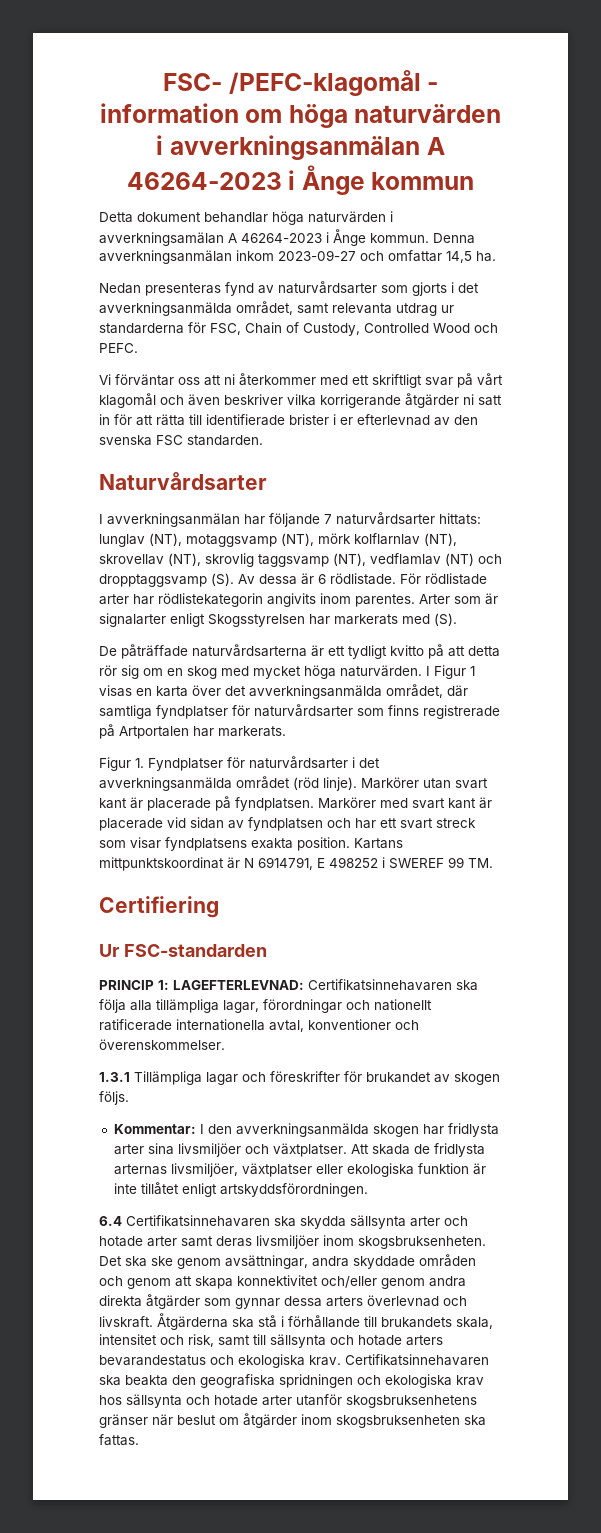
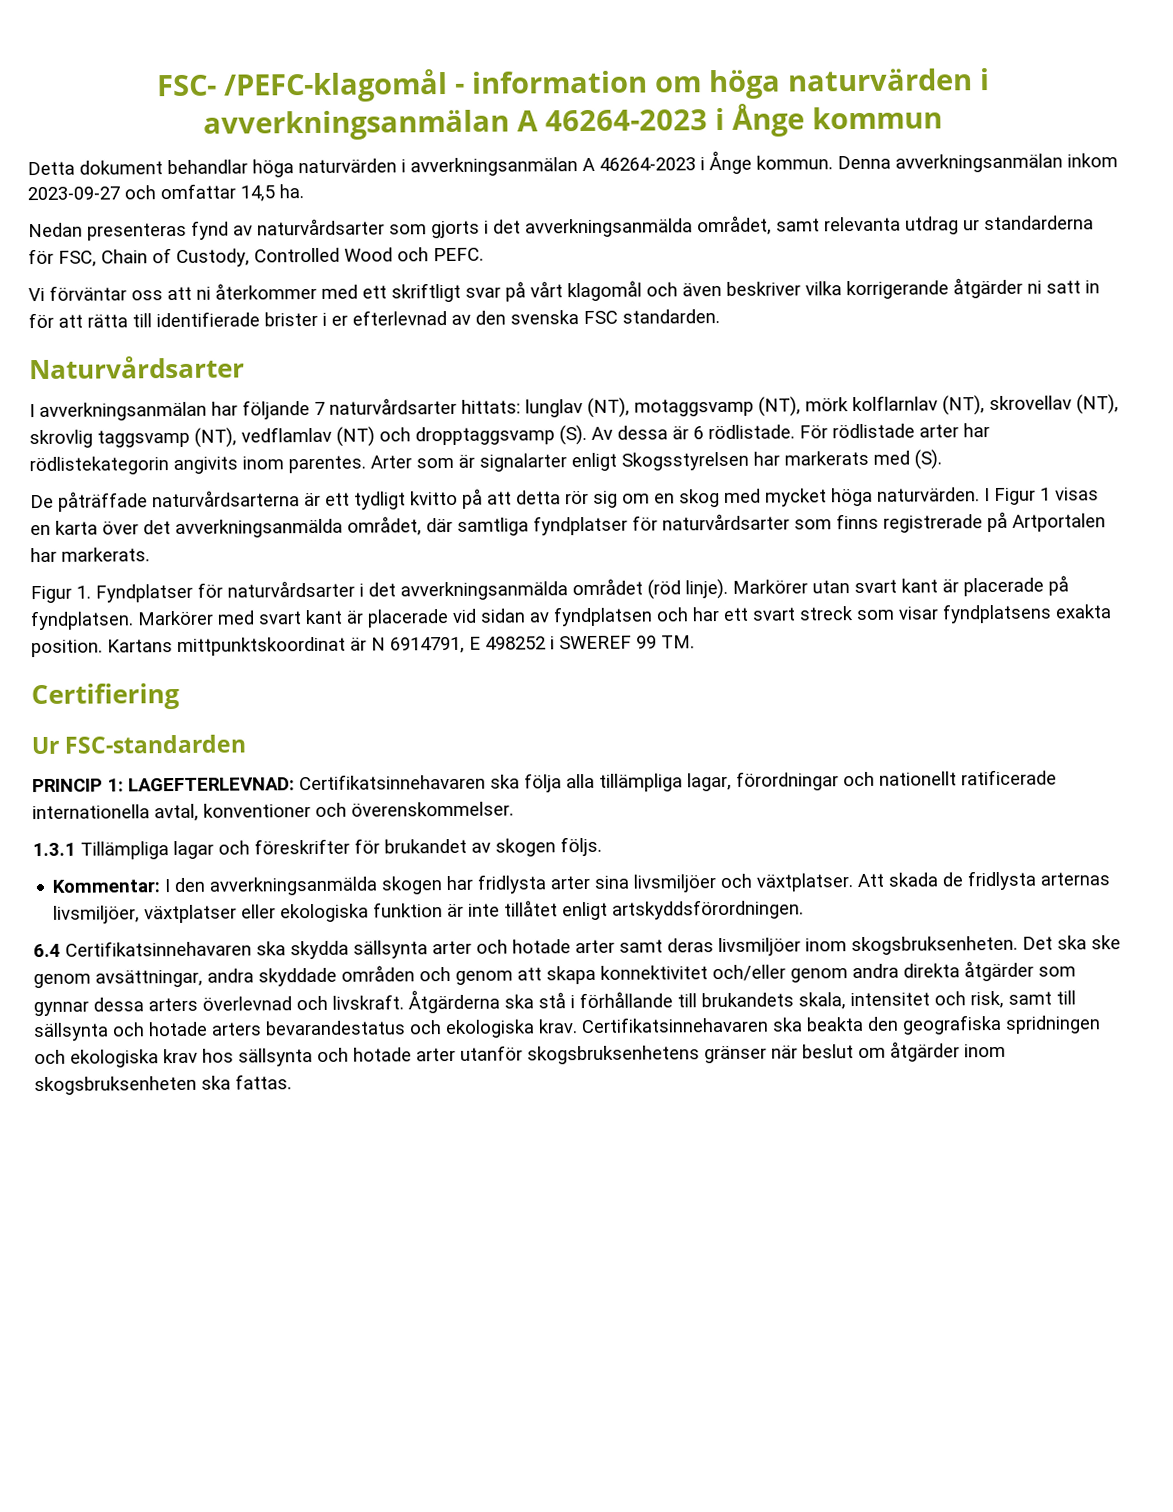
- Detta dokument behandlar höga naturvärden i avverkningsamälan A 46264-2023 i Ånge kommun.
+ Detta dokument behandlar höga naturvärden i avverkningsanmälan A 46264-2023 i Ånge kommun.

